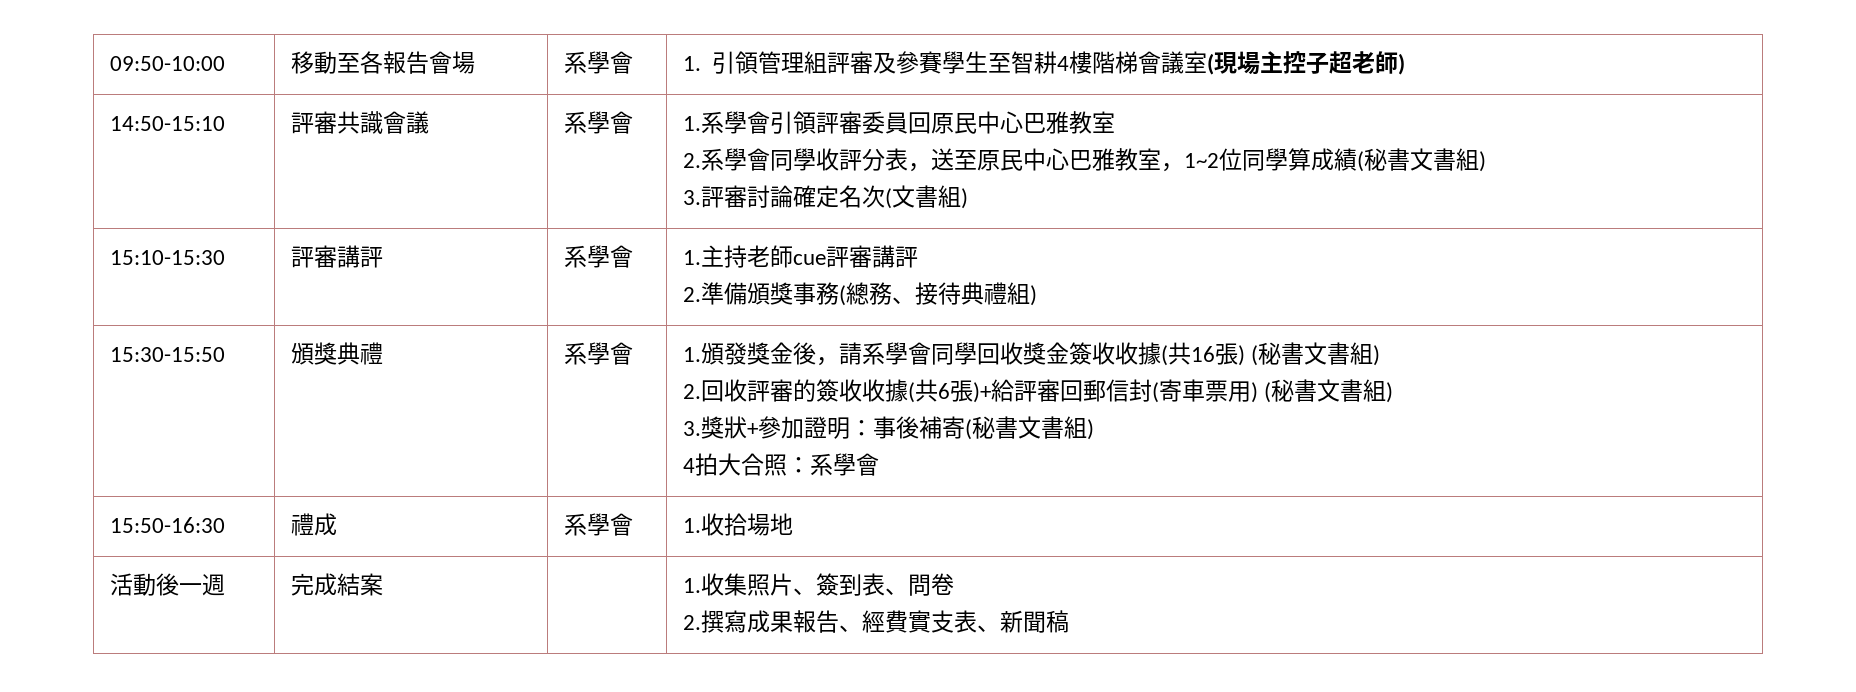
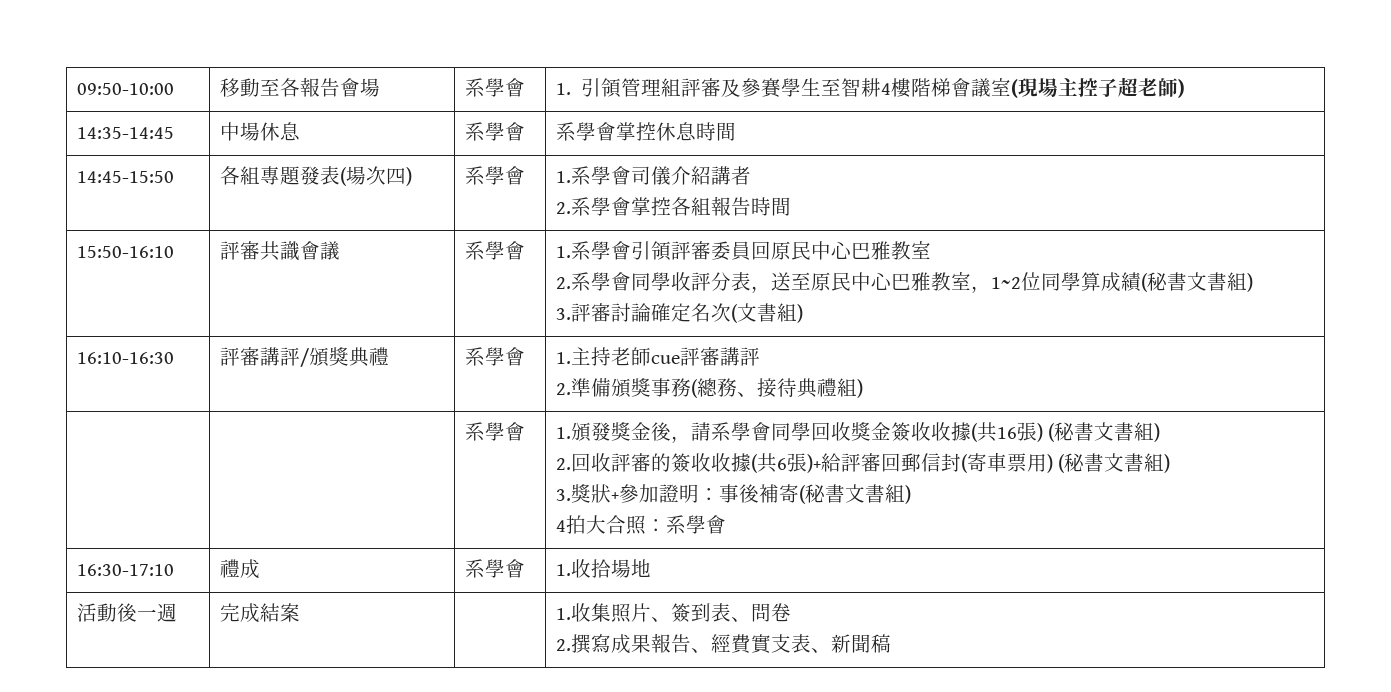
- 14:50-15:10
+ 14:35-14:45 | 中場休息 | 系學會 | 系學會掌控休息時間
+ 14:45-15:50 | 各組專題發表(場次四) | 系學會 | 1.系學會司儀介紹講者
+ 2.系學會掌控各組報告時間
+ 15:50-16:10
- 15:10-15:30 | 評審講評 | 系學會 | 1.主持老師cue評審講評
+ 16:10-16:30 | 評審講評/頒獎典禮 | 系學會 | 1.主持老師cue評審講評
- 15:30-15:50 | 頒獎典禮
- 15:50-16:30 | 禮成 | 系學會 | 1.收拾場地
+ 16:30-17:10 | 禮成 | 系學會 | 1.收拾場地

